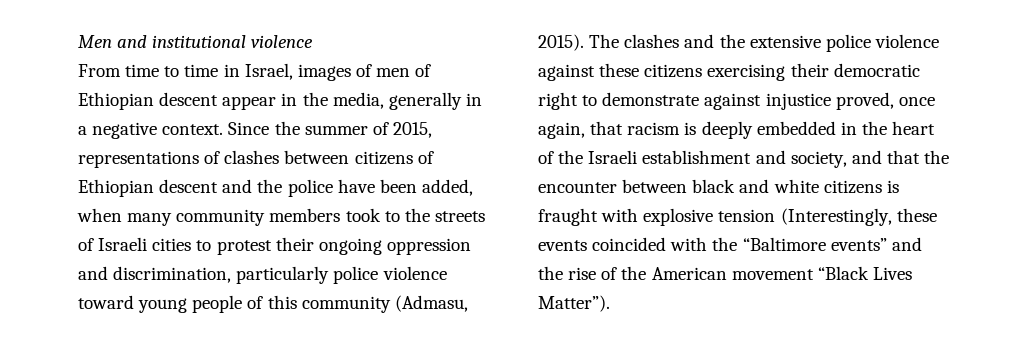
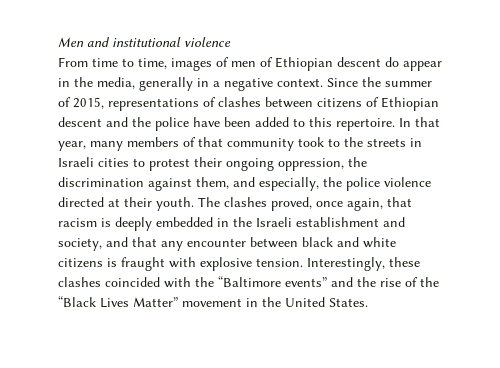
- From time to time in Israel, images of men of Ethiopian descent appear in the media, generally in a negative context.
+ From time to time, images of men of Ethiopian descent do appear in the media, generally in a negative context.
- Since the summer of 2015, representations of clashes between citizens of Ethiopian descent and the police have been added, when many community members took to the streets of Israeli cities to protest their ongoing oppression and discrimination, particularly police violence toward young people of this community (Admasu, 2015). The clashes and the extensive police violence against these citizens exercising their democratic right to demonstrate against injustice proved, once again, that racism is deeply embedded in the heart of the Israeli establishment and society, and that the encounter between black and white citizens is fraught with explosive tension (Interestingly, these events coincided with the “Baltimore events” and the rise of the American movement “Black Lives Matter”).
+ Since the summer of 2015, representations of clashes between citizens of Ethiopian descent and the police have been added to this repertoire. In that year, many members of that community took to the streets in Israeli cities to protest their ongoing oppression, the discrimination against them, and especially, the police violence directed at their youth. The clashes proved, once again, that racism is deeply embedded in the Israeli establishment and society, and that any encounter between black and white citizens is fraught with explosive tension. Interestingly, these clashes coincided with the “Baltimore events” and the rise of the “Black Lives Matter” movement in the United States.

